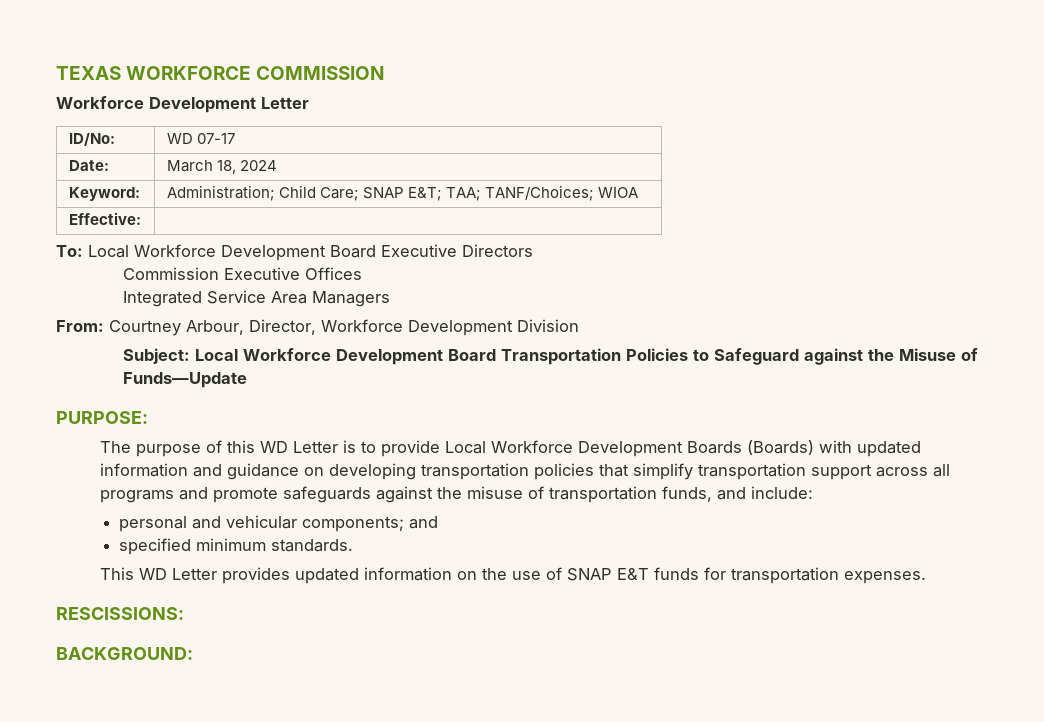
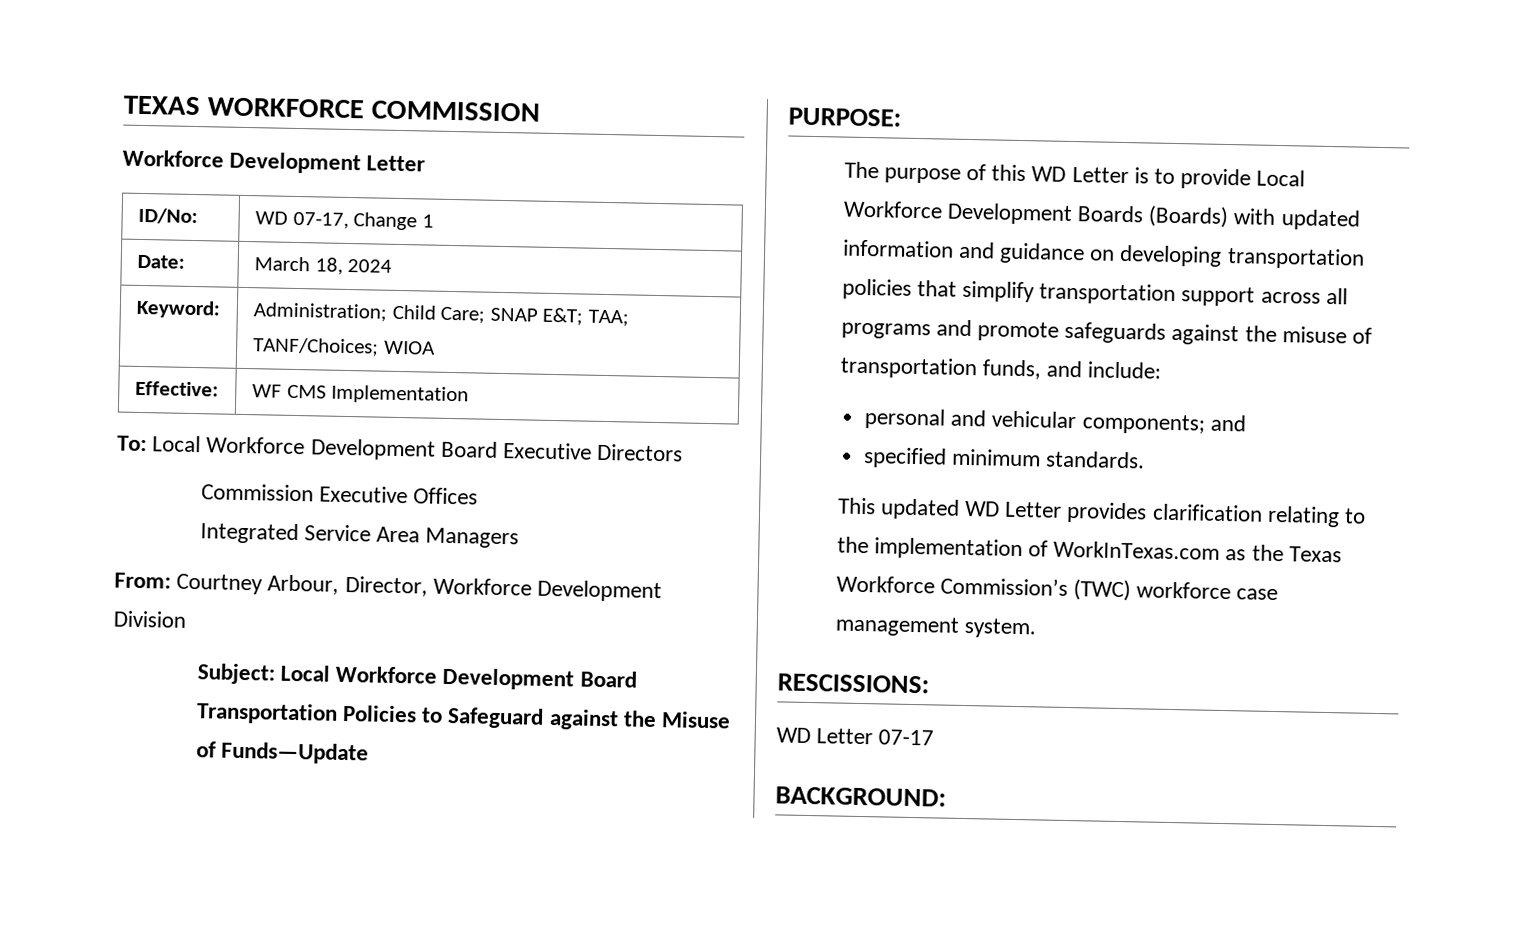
- ID/No: | WD 07-17
+ ID/No: | WD 07-17, Change 1
- Effective: |
+ Effective: | WF CMS Implementation
- This WD Letter provides updated information on the use of SNAP E&T funds for transportation expenses.
+ This updated WD Letter provides clarification relating to the implementation of WorkInTexas.com as the Texas Workforce Commission’s (TWC) workforce case management system.
  RESCISSIONS:
+ WD Letter 07-17

